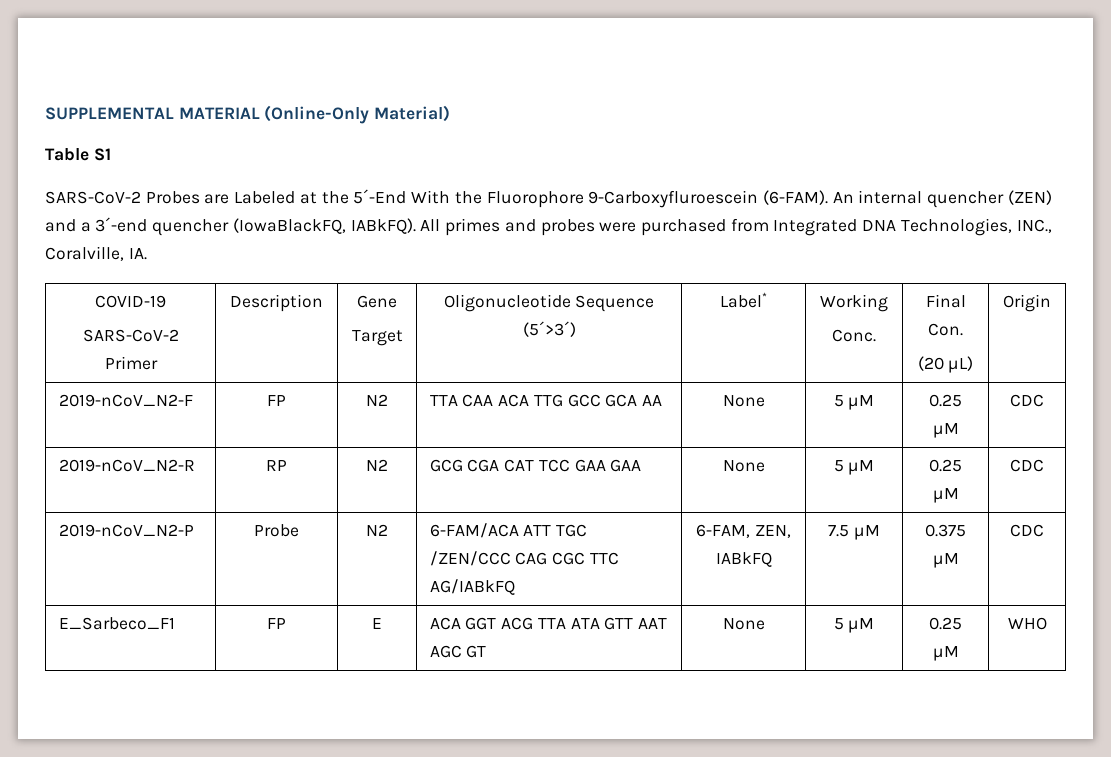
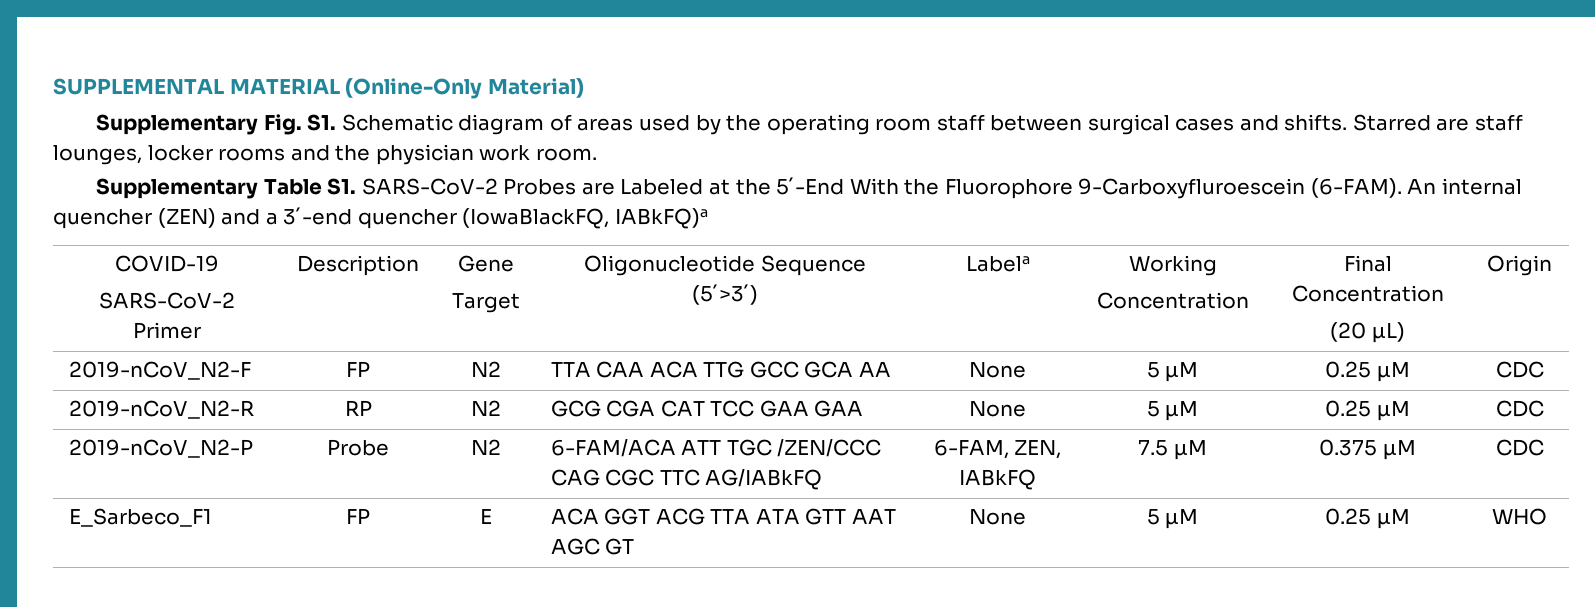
- Table S1
- SARS-CoV-2 Probes are Labeled at the 5´-End With the Fluorophore 9-Carboxyfluroescein (6-FAM).
+ Supplementary Fig. S1. Schematic diagram of areas used by the operating room staff between surgical cases and shifts. Starred are staff lounges, locker rooms and the physician work room.
+ Supplementary Table S1. SARS-CoV-2 Probes are Labeled at the 5´-End With the Fluorophore 9-Carboxyfluroescein (6-FAM).
- An internal quencher (ZEN) and a 3´-end quencher (IowaBlackFQ, IABkFQ). All primes and probes were purchased from Integrated DNA Technologies, INC., Coralville, IA.
+ An internal quencher (ZEN) and a 3´-end quencher (IowaBlackFQ, IABkFQ)a
  COVID-19
  SARS-CoV-2 Primer | Description | Gene
- Target | Oligonucleotide Sequence (5´>3´) | Label* | Working
- Conc. | Final Con.
+ Target | Oligonucleotide Sequence (5´>3´) | Labela | Working
+ Concentration | Final Concentration

